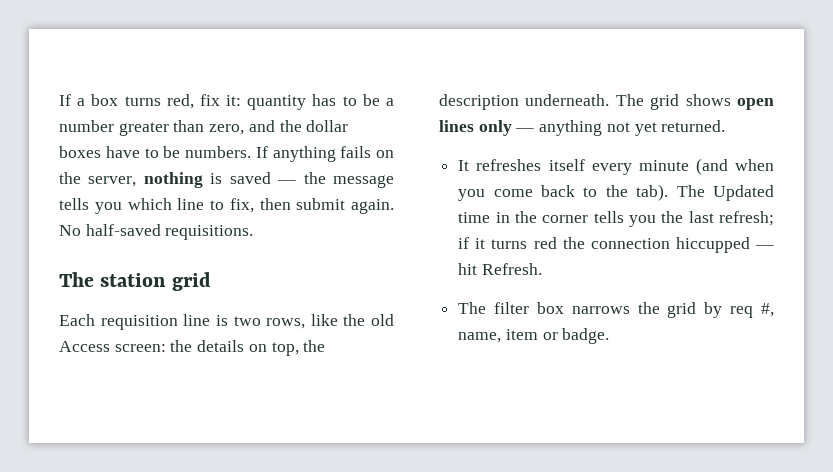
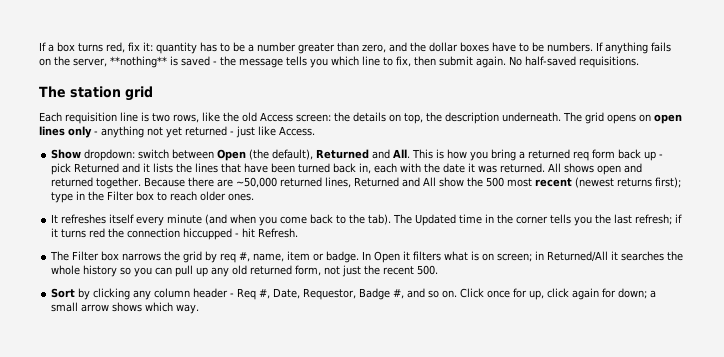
- If anything fails on the server, nothing is saved — the message tells you which line to fix, then submit again.
+ If anything fails on the server, **nothing** is saved - the message tells you which line to fix, then submit again.
- The grid shows open lines only — anything not yet returned.
+ The grid opens on open lines only - anything not yet returned - just like Access.
+ Show dropdown: switch between Open (the default), Returned and All. This is how you bring a returned req form back up - pick Returned and it lists the lines that have been turned back in, each with the date it was returned. All shows open and returned together. Because there are ~50,000 returned lines, Returned and All show the 500 most recent (newest returns first); type in the Filter box to reach older ones.
- The Updated time in the corner tells you the last refresh; if it turns red the connection hiccupped — hit Refresh.
+ The Updated time in the corner tells you the last refresh; if it turns red the connection hiccupped - hit Refresh.
- The filter box narrows the grid by req #, name, item or badge.
+ The Filter box narrows the grid by req #, name, item or badge.
+ In Open it filters what is on screen; in Returned/All it searches the whole history so you can pull up any old returned form, not just the recent 500.
+ Sort by clicking any column header - Req #, Date, Requestor, Badge #, and so on. Click once for up, click again for down; a small arrow shows which way.

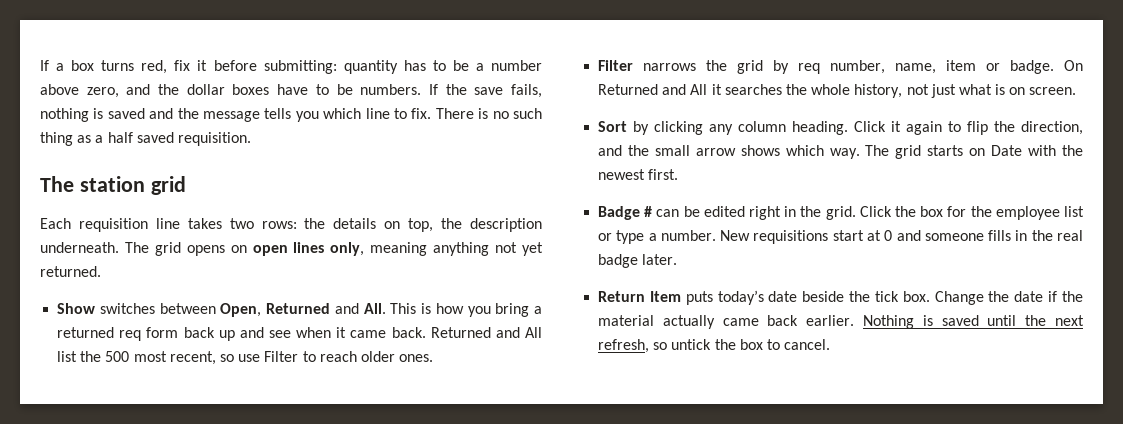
- If a box turns red, fix it: quantity has to be a number greater than zero, and the dollar boxes have to be numbers.
+ If a box turns red, fix it before submitting: quantity has to be a number above zero, and the dollar boxes have to be numbers.
- If anything fails on the server, **nothing** is saved - the message tells you which line to fix, then submit again. No half-saved requisitions.
+ If the save fails, nothing is saved and the message tells you which line to fix. There is no such thing as a half saved requisition.
- Each requisition line is two rows, like the old Access screen: the details on top, the description underneath.
+ Each requisition line takes two rows: the details on top, the description underneath.
- The grid opens on open lines only - anything not yet returned - just like Access.
- Show dropdown: switch between Open (the default), Returned and All. This is how you bring a returned req form back up - pick Returned and it lists the lines that have been turned back in, each with the date it was returned. All shows open and returned together. Because there are ~50,000 returned lines, Returned and All show the 500 most recent (newest returns first); type in the Filter box to reach older ones.
- It refreshes itself every minute (and when you come back to the tab). The Updated time in the corner tells you the last refresh; if it turns red the connection hiccupped - hit Refresh.
- The Filter box narrows the grid by req #, name, item or badge.
+ The grid opens on open lines only, meaning anything not yet returned.
+ Show switches between Open, Returned and All. This is how you bring a returned req form back up and see when it came back. Returned and All list the 500 most recent, so use Filter to reach older ones.
+ Filter narrows the grid by req number, name, item or badge.
- In Open it filters what is on screen; in Returned/All it searches the whole history so you can pull up any old returned form, not just the recent 500.
+ On Returned and All it searches the whole history, not just what is on screen.
- Sort by clicking any column header - Req #, Date, Requestor, Badge #, and so on. Click once for up, click again for down; a small arrow shows which way.
+ Sort by clicking any column heading. Click it again to flip the direction, and the small arrow shows which way.
+ The grid starts on Date with the newest first.
+ Badge # can be edited right in the grid. Click the box for the employee list or type a number. New requisitions start at 0 and someone fills in the real badge later.
+ Return Item puts today’s date beside the tick box. Change the date if the material actually came back earlier. Nothing is saved until the next refresh, so untick the box to cancel.

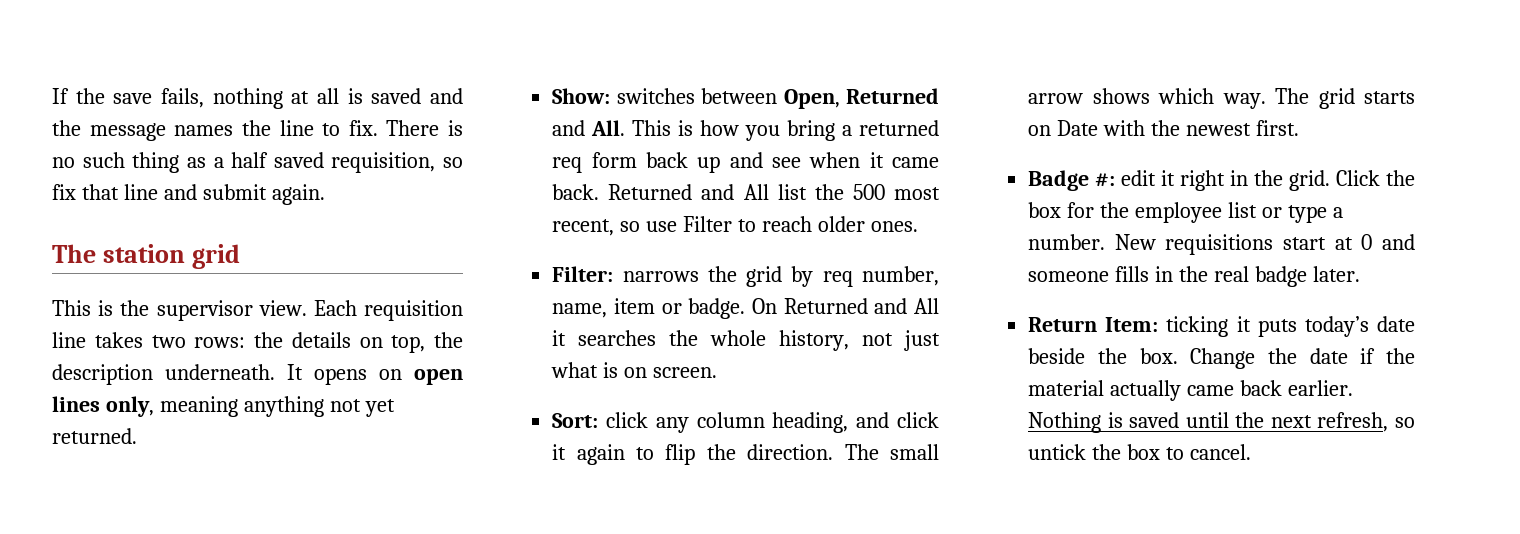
- If a box turns red, fix it before submitting: quantity has to be a number above zero, and the dollar boxes have to be numbers. If the save fails, nothing is saved and the message tells you which line to fix.
+ If the save fails, nothing at all is saved and the message names the line to fix.
- There is no such thing as a half saved requisition.
+ There is no such thing as a half saved requisition, so fix that line and submit again.
  The station grid
- Each requisition line takes two rows: the details on top, the description underneath.
+ This is the supervisor view. Each requisition line takes two rows: the details on top, the description underneath.
- The grid opens on open lines only, meaning anything not yet returned.
+ It opens on open lines only, meaning anything not yet returned.
- Show switches between Open, Returned and All. This is how you bring a returned req form back up and see when it came back.
+ Show: switches between Open, Returned and All. This is how you bring a returned req form back up and see when it came back.
- Filter narrows the grid by req number, name, item or badge.
+ Filter: narrows the grid by req number, name, item or badge.
- Sort by clicking any column heading. Click it again to flip the direction, and the small arrow shows which way.
+ Sort: click any column heading, and click it again to flip the direction. The small arrow shows which way.
- Badge # can be edited right in the grid.
+ Badge #: edit it right in the grid.
- Return Item puts today’s date beside the tick box.
+ Return Item: ticking it puts today’s date beside the box.

